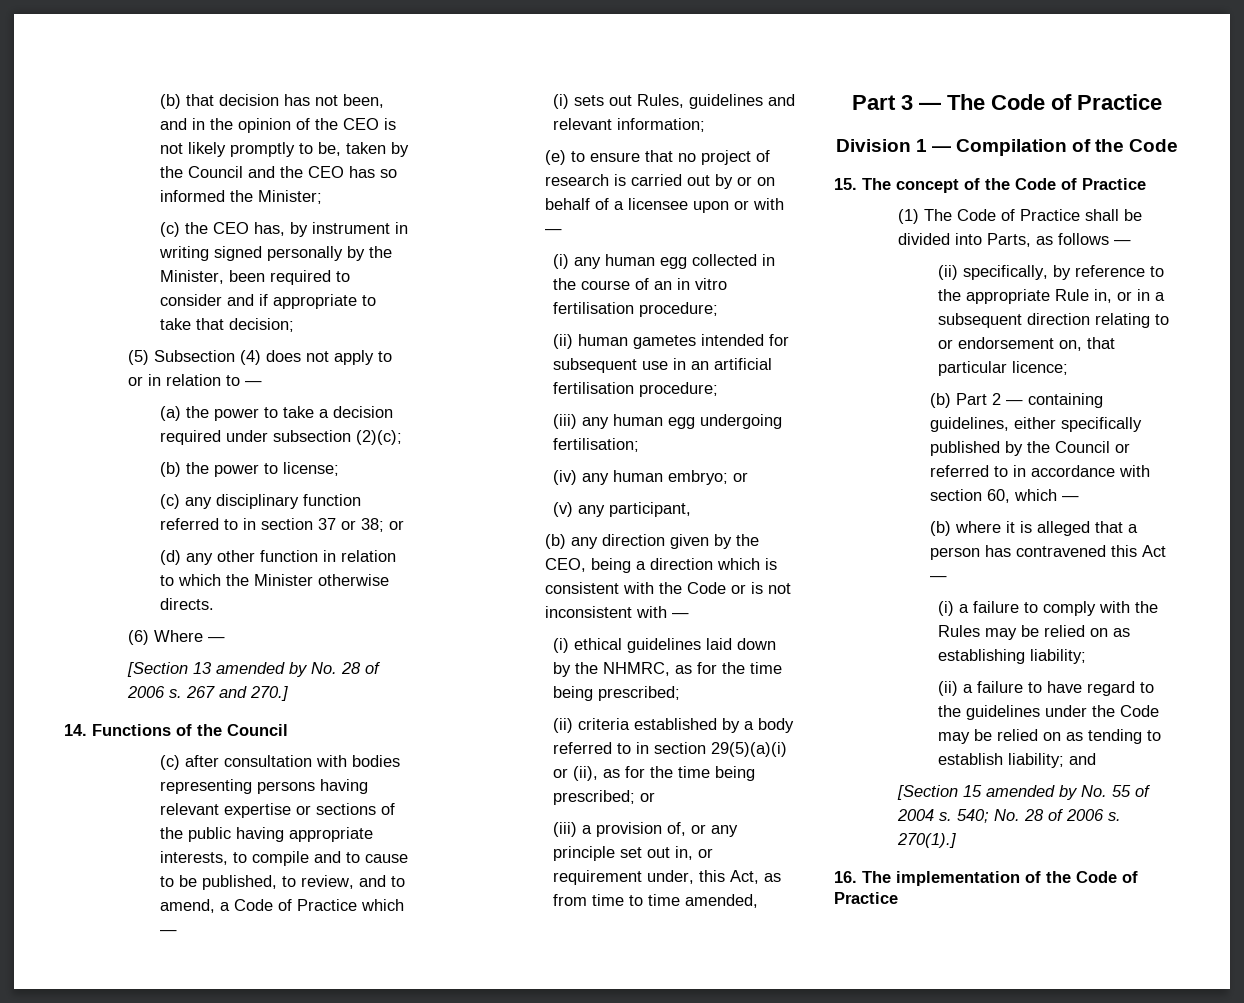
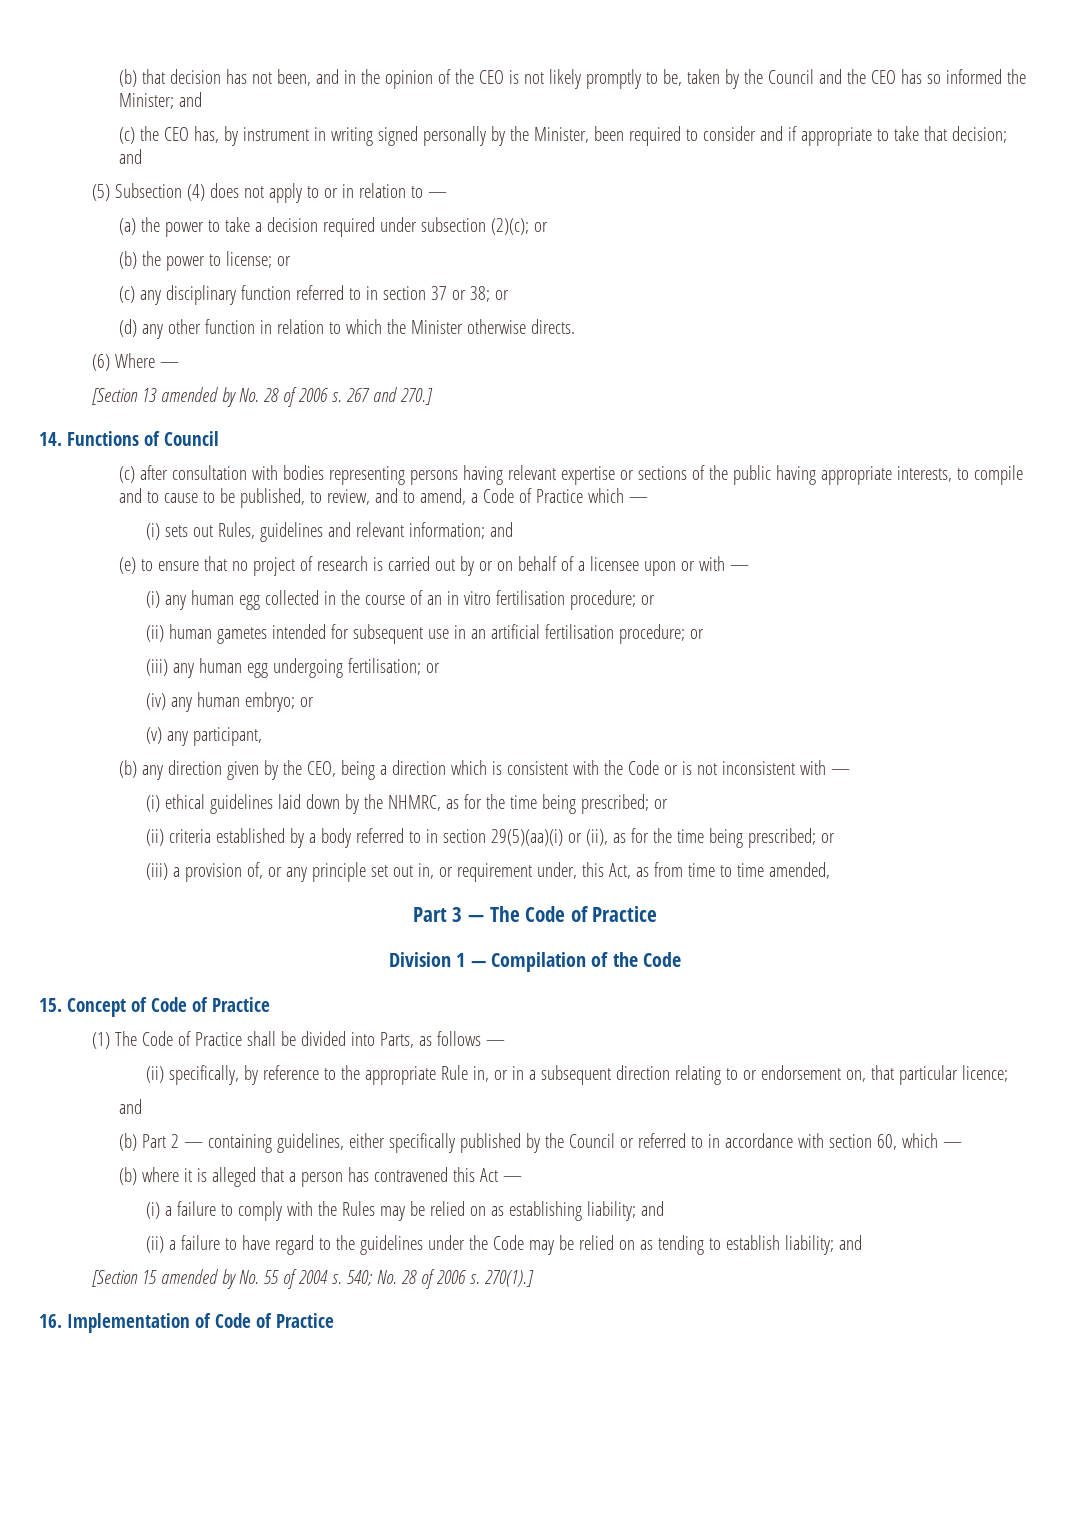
- (b) that decision has not been, and in the opinion of the CEO is not likely promptly to be, taken by the Council and the CEO has so informed the Minister;
+ (b) that decision has not been, and in the opinion of the CEO is not likely promptly to be, taken by the Council and the CEO has so informed the Minister; and
- (c) the CEO has, by instrument in writing signed personally by the Minister, been required to consider and if appropriate to take that decision;
+ (c) the CEO has, by instrument in writing signed personally by the Minister, been required to consider and if appropriate to take that decision; and
- (a) the power to take a decision required under subsection (2)(c);
+ (a) the power to take a decision required under subsection (2)(c); or
- (b) the power to license;
+ (b) the power to license; or
- 14. Functions of the Council
+ 14. Functions of Council
- (i) sets out Rules, guidelines and relevant information;
+ (i) sets out Rules, guidelines and relevant information; and
- (i) any human egg collected in the course of an in vitro fertilisation procedure;
+ (i) any human egg collected in the course of an in vitro fertilisation procedure; or
- (ii) human gametes intended for subsequent use in an artificial fertilisation procedure;
+ (ii) human gametes intended for subsequent use in an artificial fertilisation procedure; or
- (iii) any human egg undergoing fertilisation;
+ (iii) any human egg undergoing fertilisation; or
- (i) ethical guidelines laid down by the NHMRC, as for the time being prescribed;
+ (i) ethical guidelines laid down by the NHMRC, as for the time being prescribed; or
- (ii) criteria established by a body referred to in section 29(5)(a)(i) or (ii), as for the time being prescribed; or
+ (ii) criteria established by a body referred to in section 29(5)(aa)(i) or (ii), as for the time being prescribed; or
- 15. The concept of the Code of Practice
+ 15. Concept of Code of Practice
  (ii) specifically, by reference to the appropriate Rule in, or in a subsequent direction relating to or endorsement on, that particular licence;
+ and
- (i) a failure to comply with the Rules may be relied on as establishing liability;
+ (i) a failure to comply with the Rules may be relied on as establishing liability; and
- 16. The implementation of the Code of Practice
+ 16. Implementation of Code of Practice

